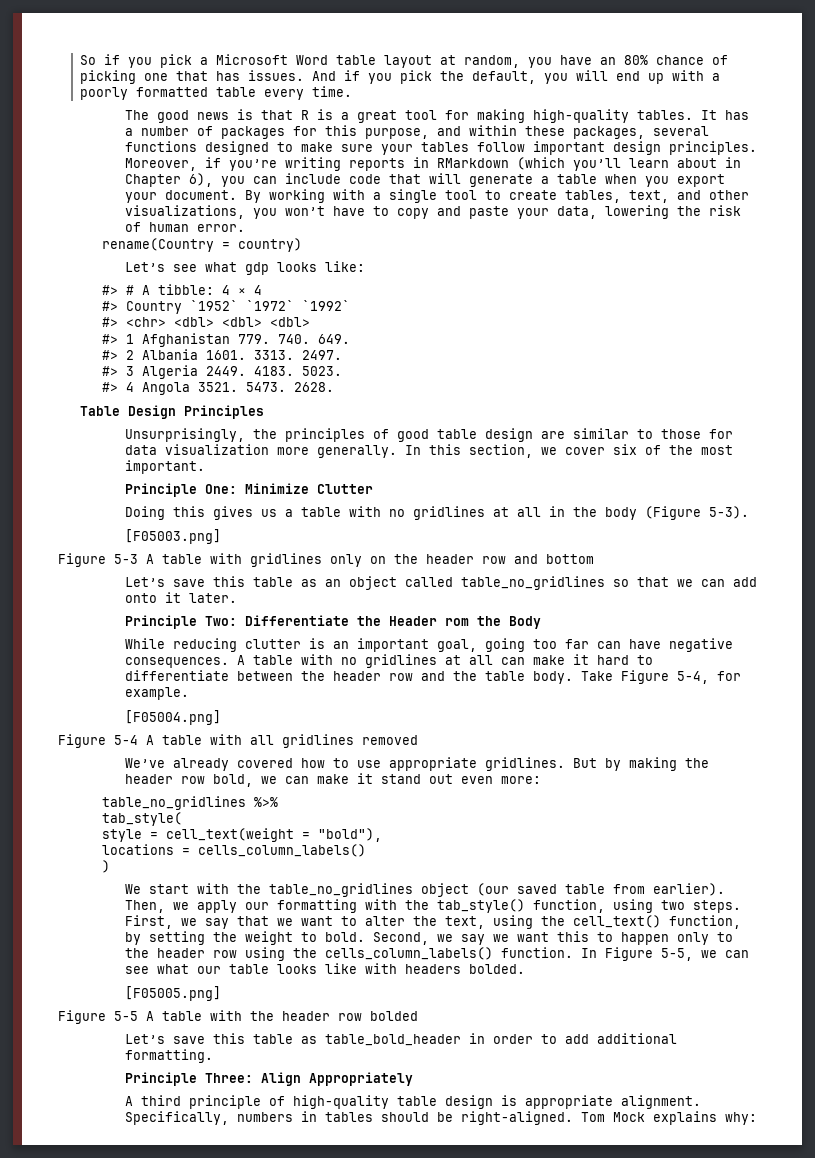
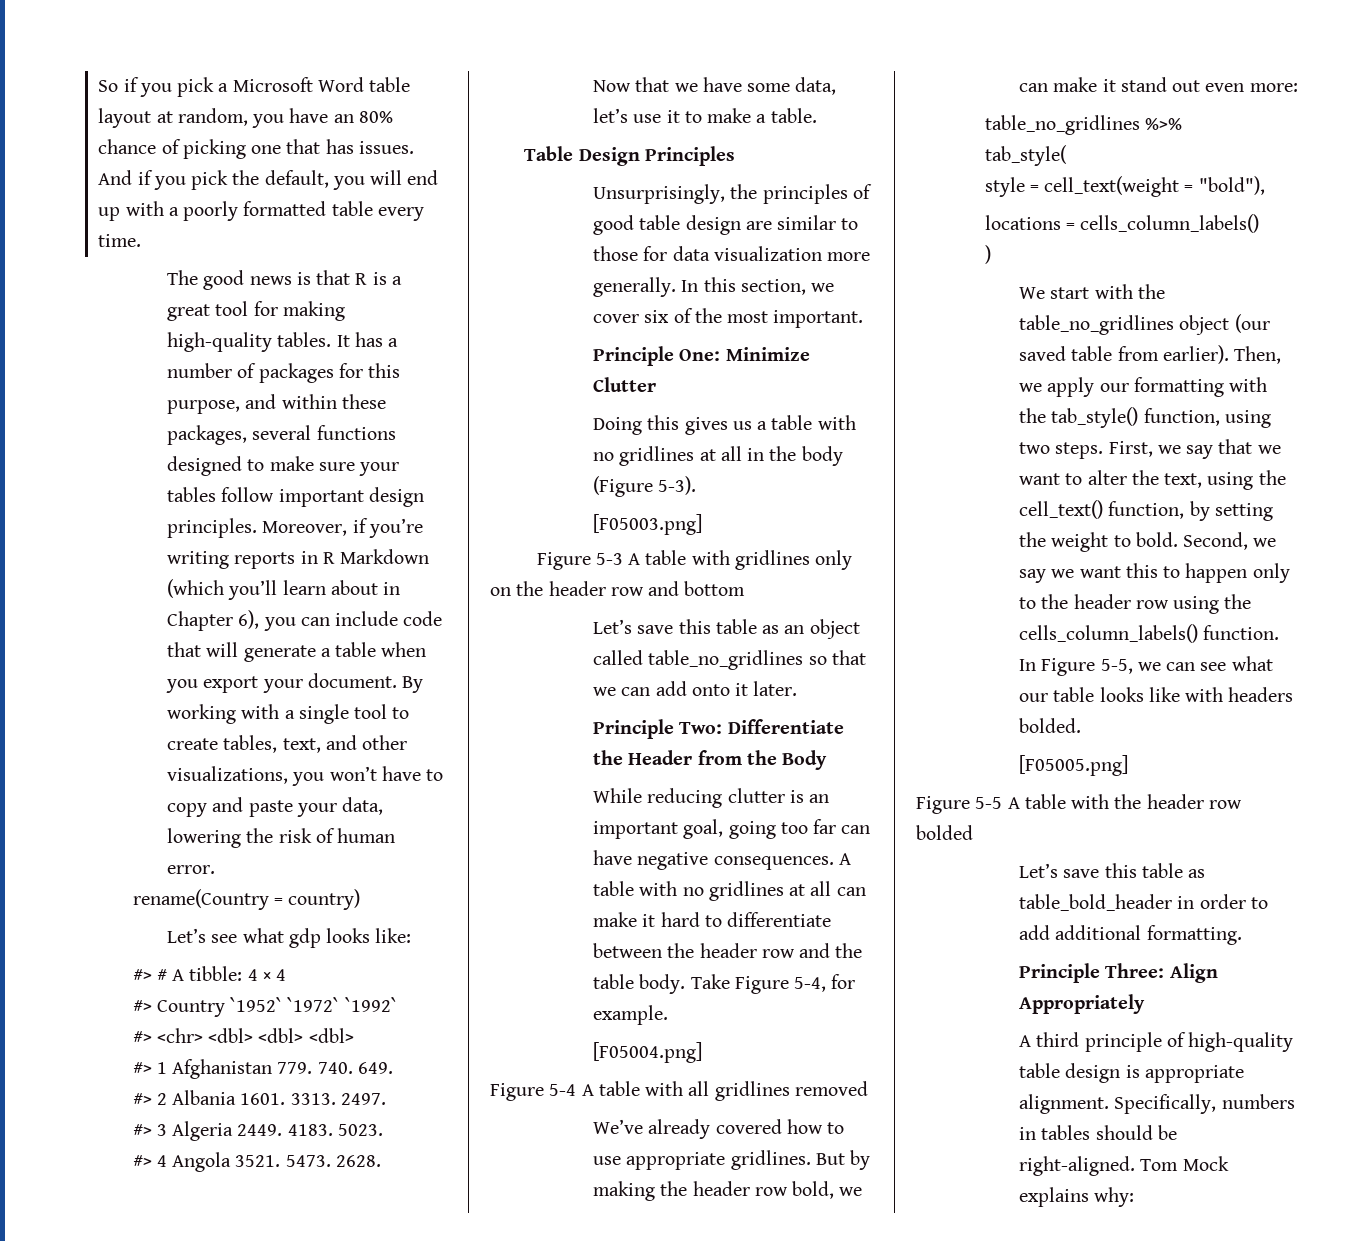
- Moreover, if you’re writing reports in RMarkdown (which you’ll learn about in Chapter 6), you can include code that will generate a table when you export your document.
+ Moreover, if you’re writing reports in R Markdown (which you’ll learn about in Chapter 6), you can include code that will generate a table when you export your document.
+ Now that we have some data, let’s use it to make a table.
- Principle Two: Differentiate the Header rom the Body
+ Principle Two: Differentiate the Header from the Body

